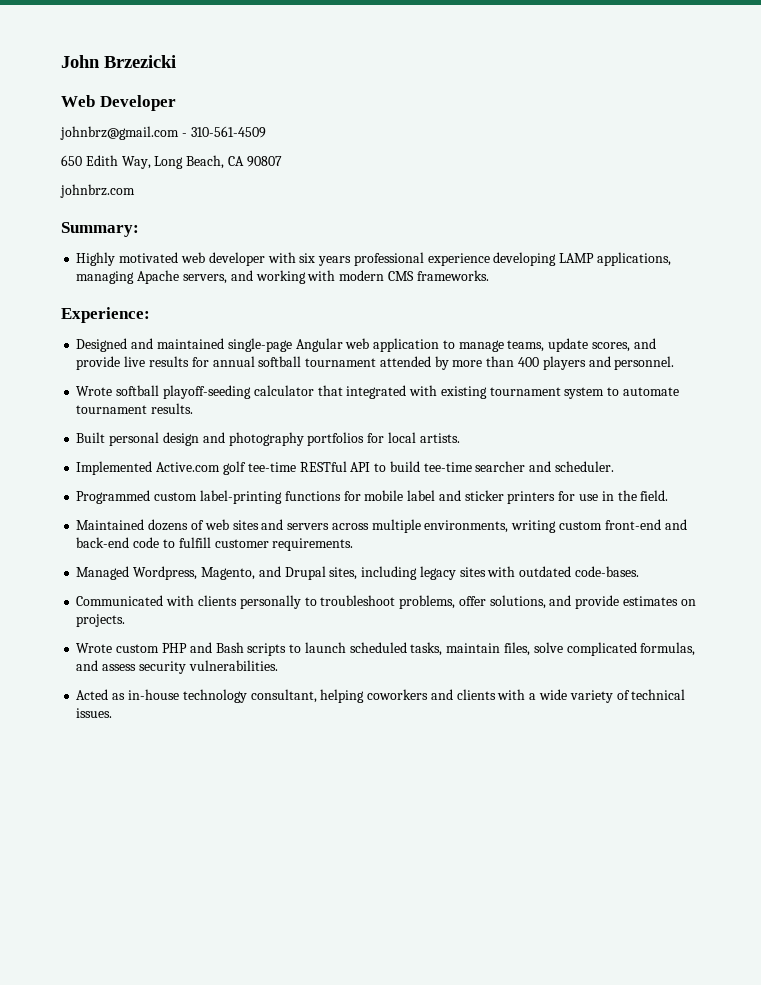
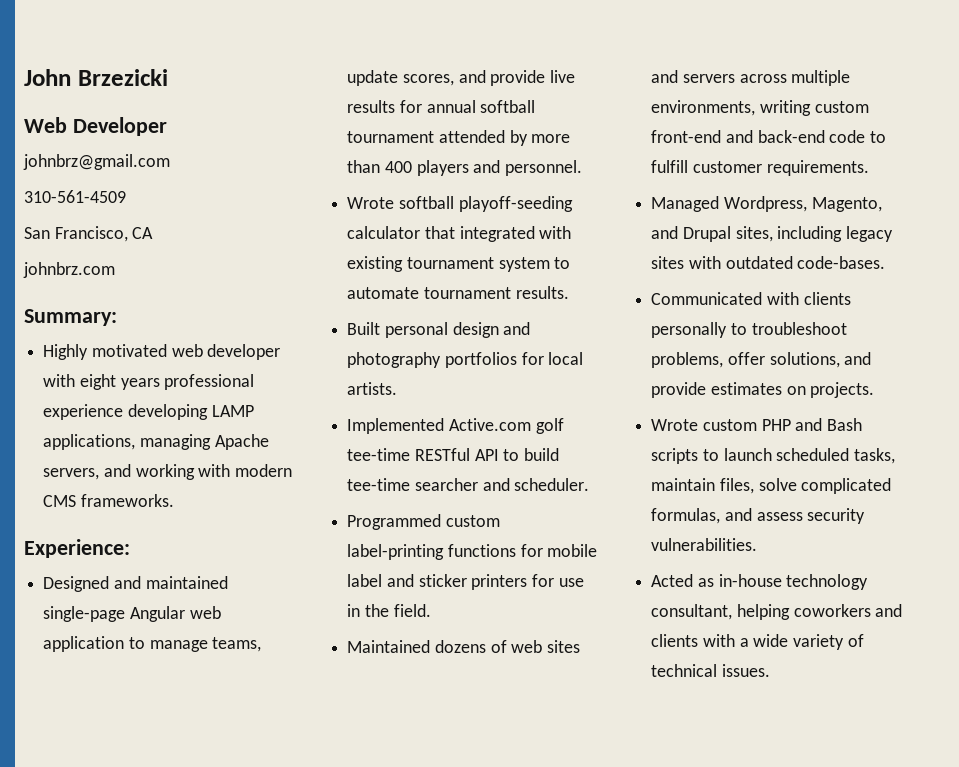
- johnbrz@gmail.com - 310-561-4509
+ johnbrz@gmail.com
+ 310-561-4509
- 650 Edith Way, Long Beach, CA 90807
+ San Francisco, CA
- Highly motivated web developer with six years professional experience developing LAMP applications, managing Apache servers, and working with modern CMS frameworks.
+ Highly motivated web developer with eight years professional experience developing LAMP applications, managing Apache servers, and working with modern CMS frameworks.

